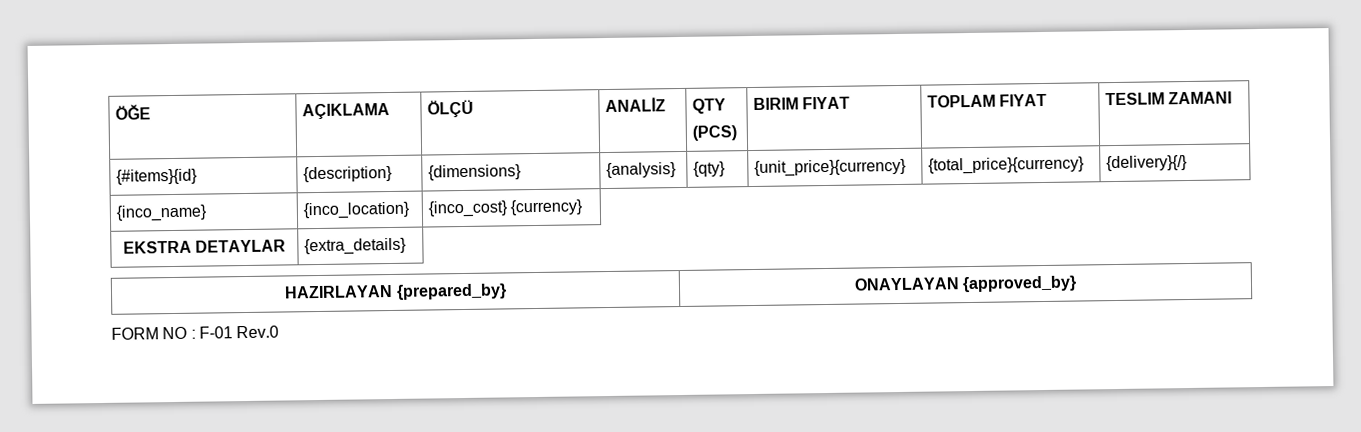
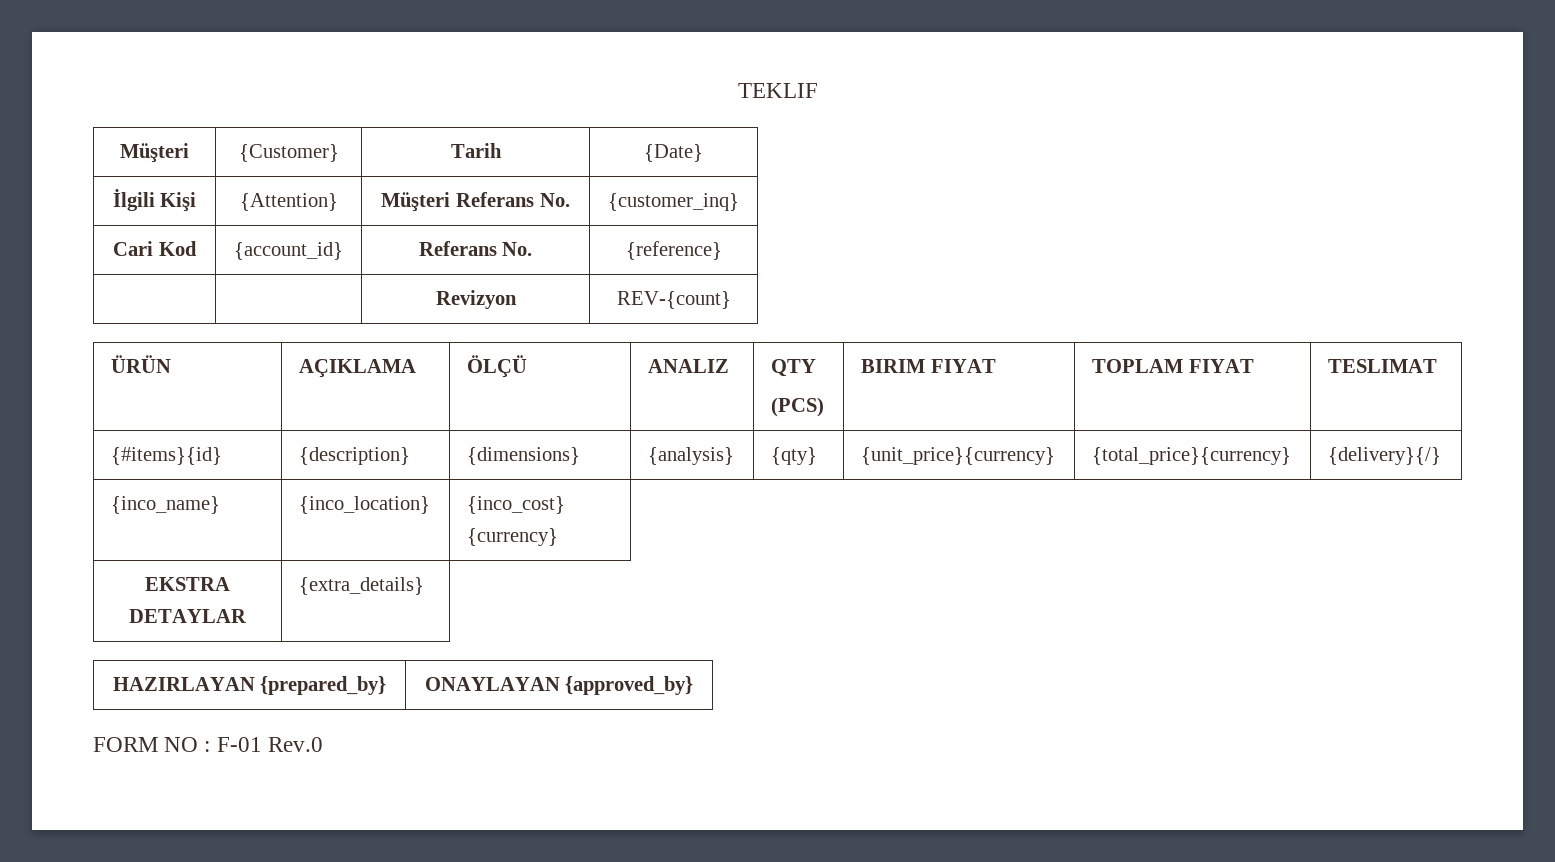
- ÖĞE | AÇIKLAMA | ÖLÇÜ | ANALİZ | QTY
- (PCS) | BIRIM FIYAT | TOPLAM FIYAT | TESLIM ZAMANI
+ TEKLIF
+ Müşteri | {Customer} | Tarih | {Date}
+ İlgili Kişi | {Attention} | Müşteri Referans No. | {customer_inq}
+ Cari Kod | {account_id} | Referans No. | {reference}
+ | | Revizyon | REV-{count}
+ ÜRÜN | AÇIKLAMA | ÖLÇÜ | ANALIZ | QTY
+ (PCS) | BIRIM FIYAT | TOPLAM FIYAT | TESLIMAT

